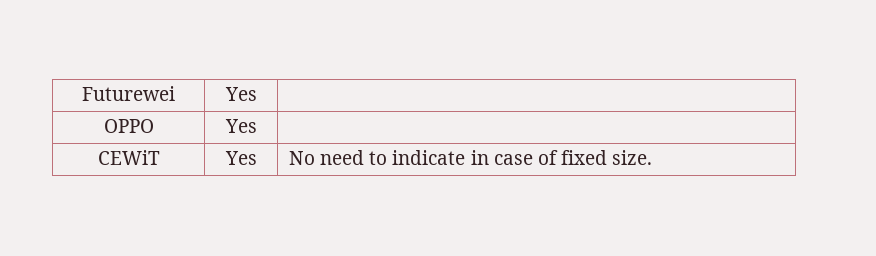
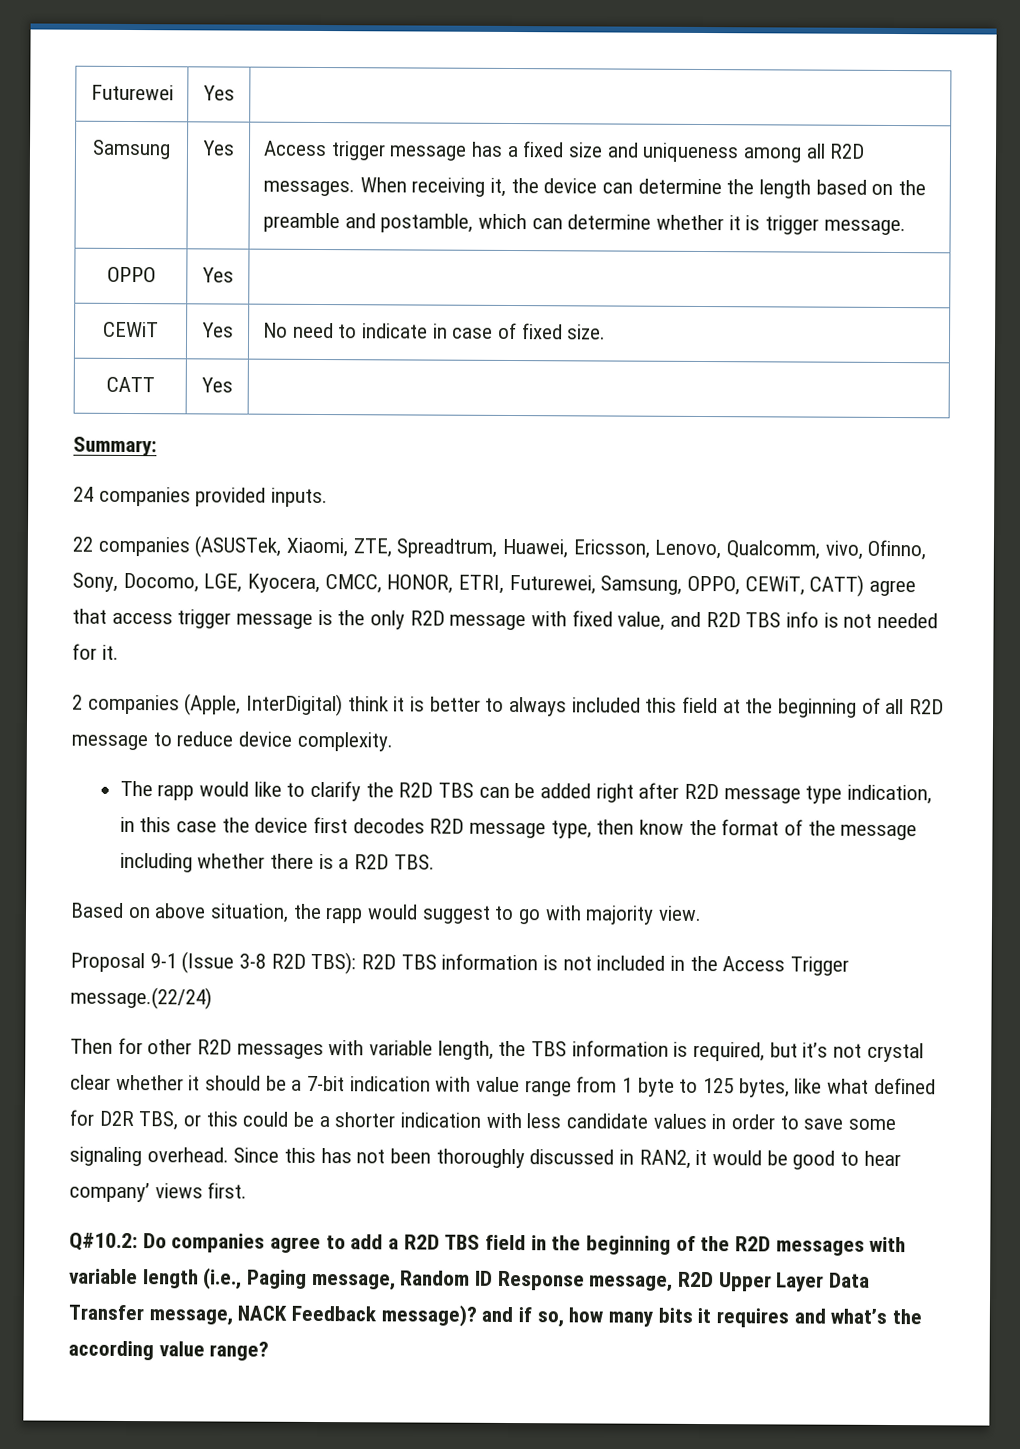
+ Samsung | Yes | Access trigger message has a fixed size and uniqueness among all R2D messages. When receiving it, the device can determine the length based on the preamble and postamble, which can determine whether it is trigger message.
+ CATT | Yes |
+ Summary:
+ 24 companies provided inputs.
+ 22 companies (ASUSTek, Xiaomi, ZTE, Spreadtrum, Huawei, Ericsson, Lenovo, Qualcomm, vivo, Ofinno, Sony, Docomo, LGE, Kyocera, CMCC, HONOR, ETRI, Futurewei, Samsung, OPPO, CEWiT, CATT) agree that access trigger message is the only R2D message with fixed value, and R2D TBS info is not needed for it.
+ 2 companies (Apple, InterDigital) think it is better to always included this field at the beginning of all R2D message to reduce device complexity.
+ The rapp would like to clarify the R2D TBS can be added right after R2D message type indication, in this case the device first decodes R2D message type, then know the format of the message including whether there is a R2D TBS.
+ Based on above situation, the rapp would suggest to go with majority view.
+ Proposal 9-1 (Issue 3-8 R2D TBS): R2D TBS information is not included in the Access Trigger message.(22/24)
+ Then for other R2D messages with variable length, the TBS information is required, but it’s not crystal clear whether it should be a 7-bit indication with value range from 1 byte to 125 bytes, like what defined for D2R TBS, or this could be a shorter indication with less candidate values in order to save some signaling overhead. Since this has not been thoroughly discussed in RAN2, it would be good to hear company’ views first.
+ Q#10.2: Do companies agree to add a R2D TBS field in the beginning of the R2D messages with variable length (i.e., Paging message, Random ID Response message, R2D Upper Layer Data Transfer message, NACK Feedback message)? and if so, how many bits it requires and what’s the according value range?

